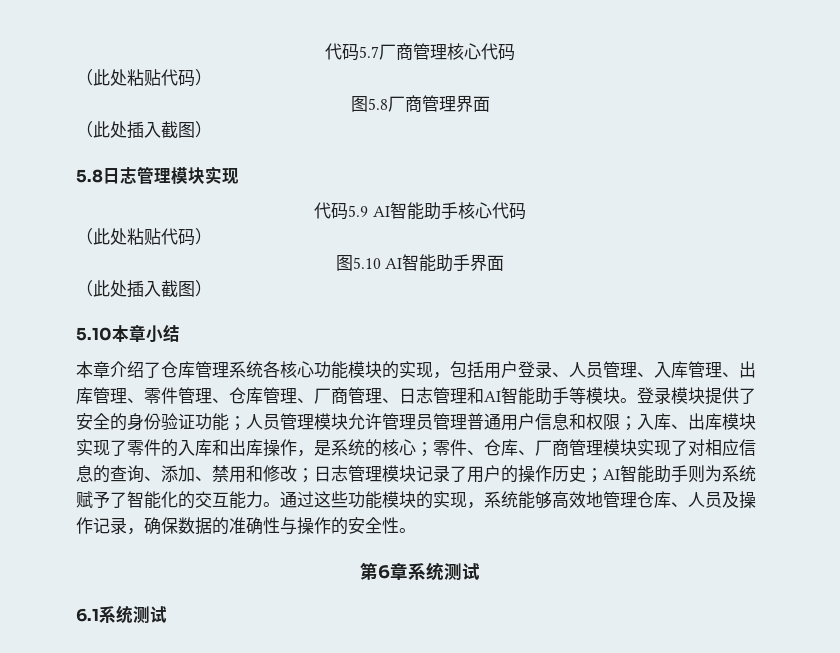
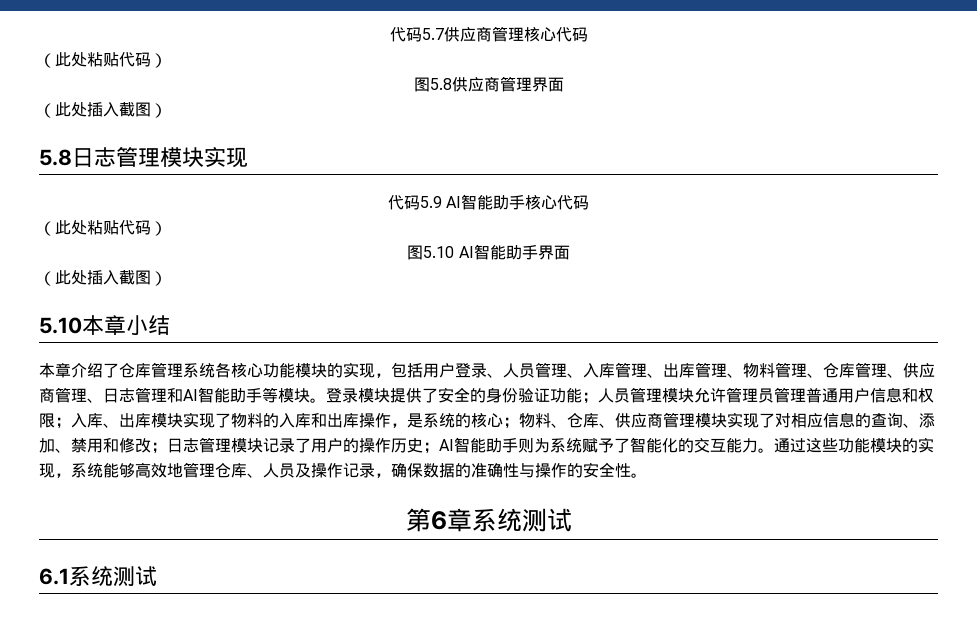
- 代码5.7厂商管理核心代码
+ 代码5.7供应商管理核心代码
- 图5.8厂商管理界面
+ 图5.8供应商管理界面
- 本章介绍了仓库管理系统各核心功能模块的实现，包括用户登录、人员管理、入库管理、出库管理、零件管理、仓库管理、厂商管理、日志管理和AI智能助手等模块。
+ 本章介绍了仓库管理系统各核心功能模块的实现，包括用户登录、人员管理、入库管理、出库管理、物料管理、仓库管理、供应商管理、日志管理和AI智能助手等模块。
- 入库、出库模块实现了零件的入库和出库操作，是系统的核心；
+ 入库、出库模块实现了物料的入库和出库操作，是系统的核心；
- 零件、仓库、厂商管理模块实现了对相应信息的查询、添加、禁用和修改；
+ 物料、仓库、供应商管理模块实现了对相应信息的查询、添加、禁用和修改；

